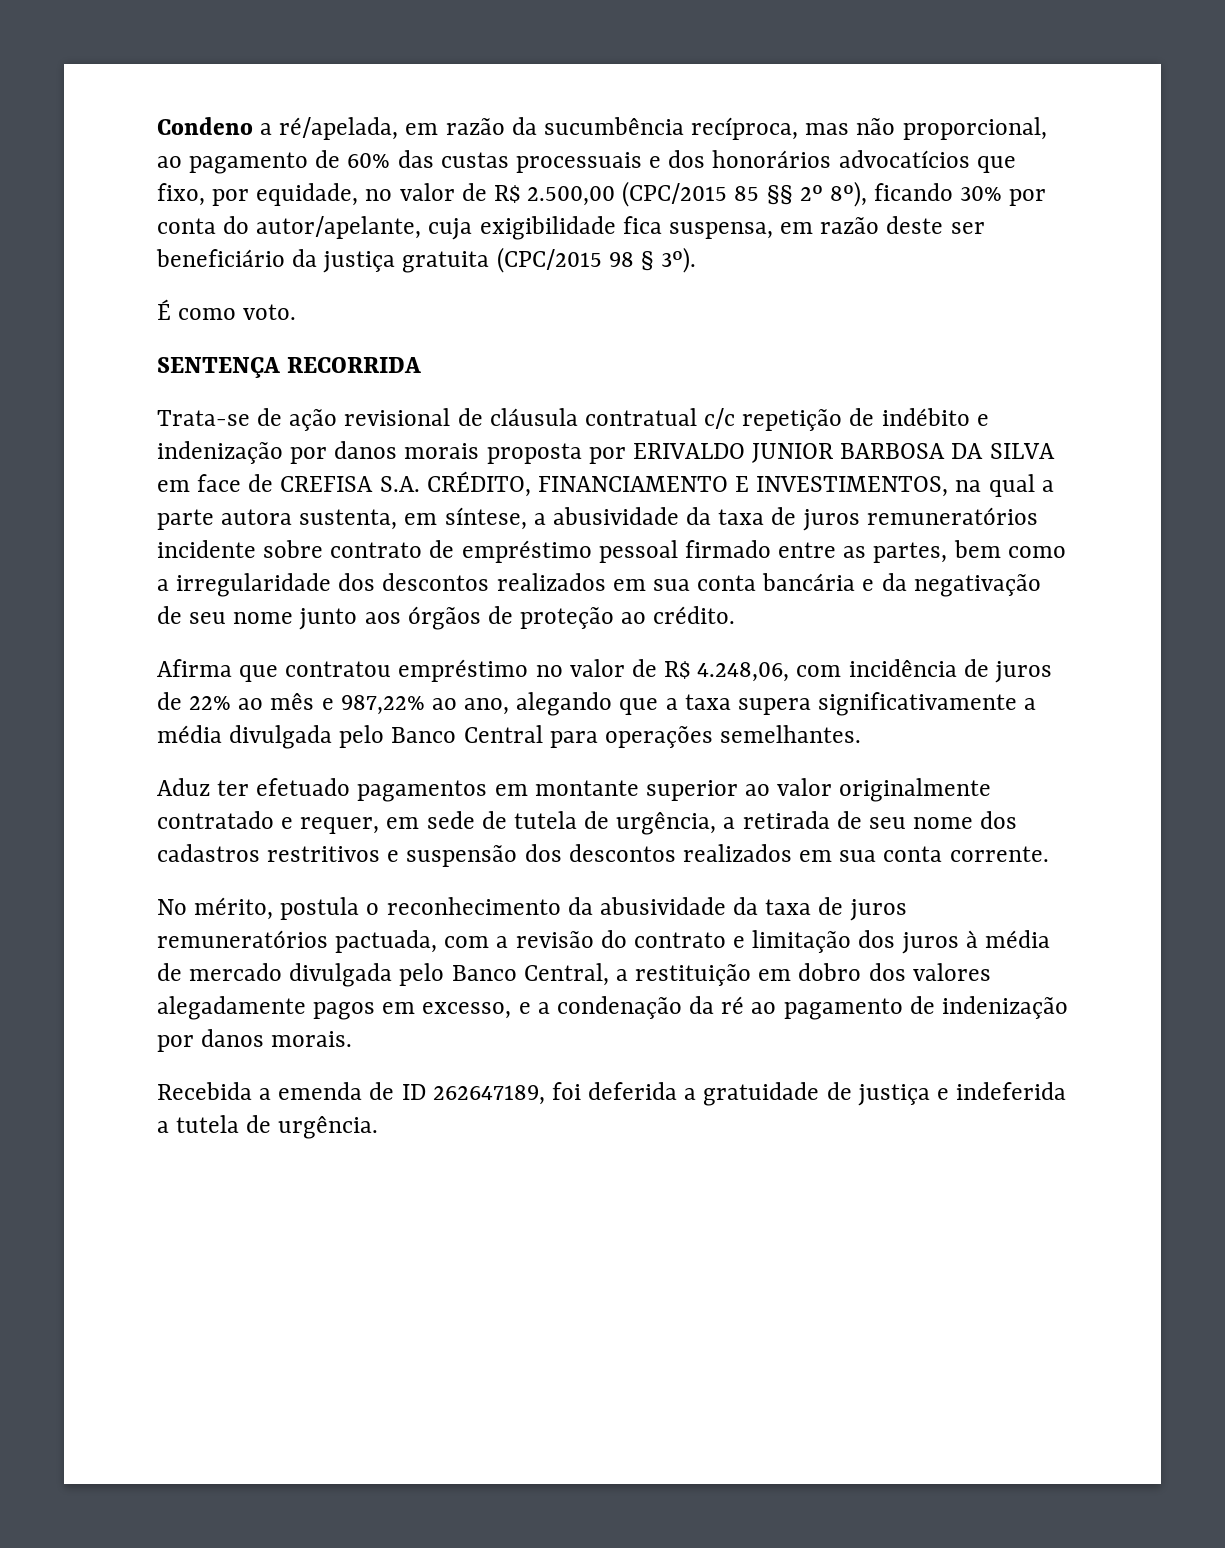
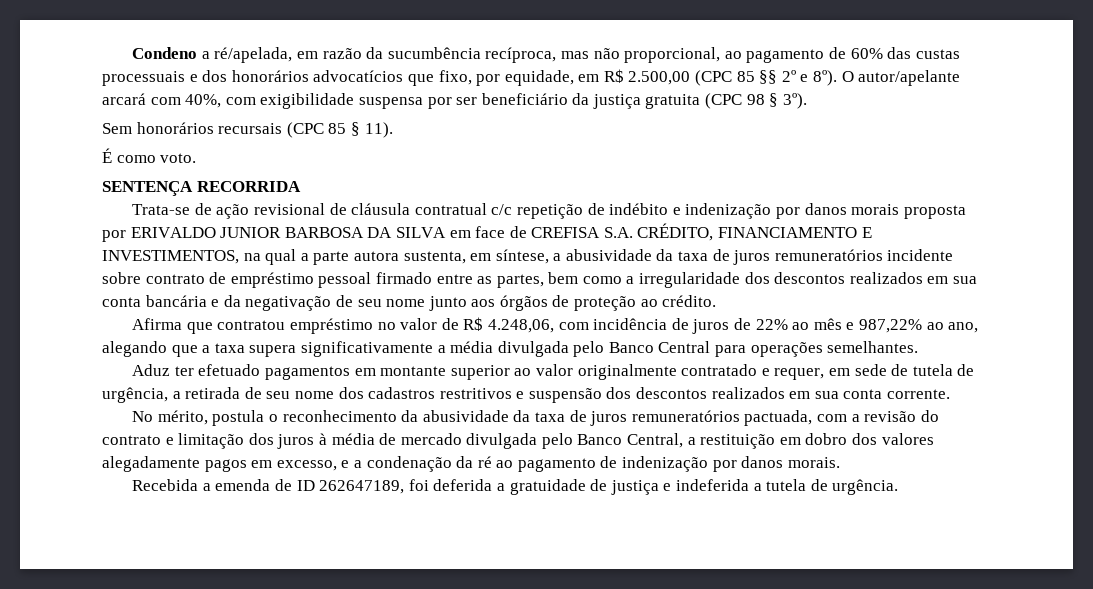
- Condeno a ré/apelada, em razão da sucumbência recíproca, mas não proporcional, ao pagamento de 60% das custas processuais e dos honorários advocatícios que fixo, por equidade, no valor de R$ 2.500,00 (CPC/2015 85 §§ 2º 8º), ficando 30% por conta do autor/apelante, cuja exigibilidade fica suspensa, em razão deste ser beneficiário da justiça gratuita (CPC/2015 98 § 3º).
+ Condeno a ré/apelada, em razão da sucumbência recíproca, mas não proporcional, ao pagamento de 60% das custas processuais e dos honorários advocatícios que fixo, por equidade, em R$ 2.500,00 (CPC 85 §§ 2º e 8º). O autor/apelante arcará com 40%, com exigibilidade suspensa por ser beneficiário da justiça gratuita (CPC 98 § 3º).
+ Sem honorários recursais (CPC 85 § 11).

